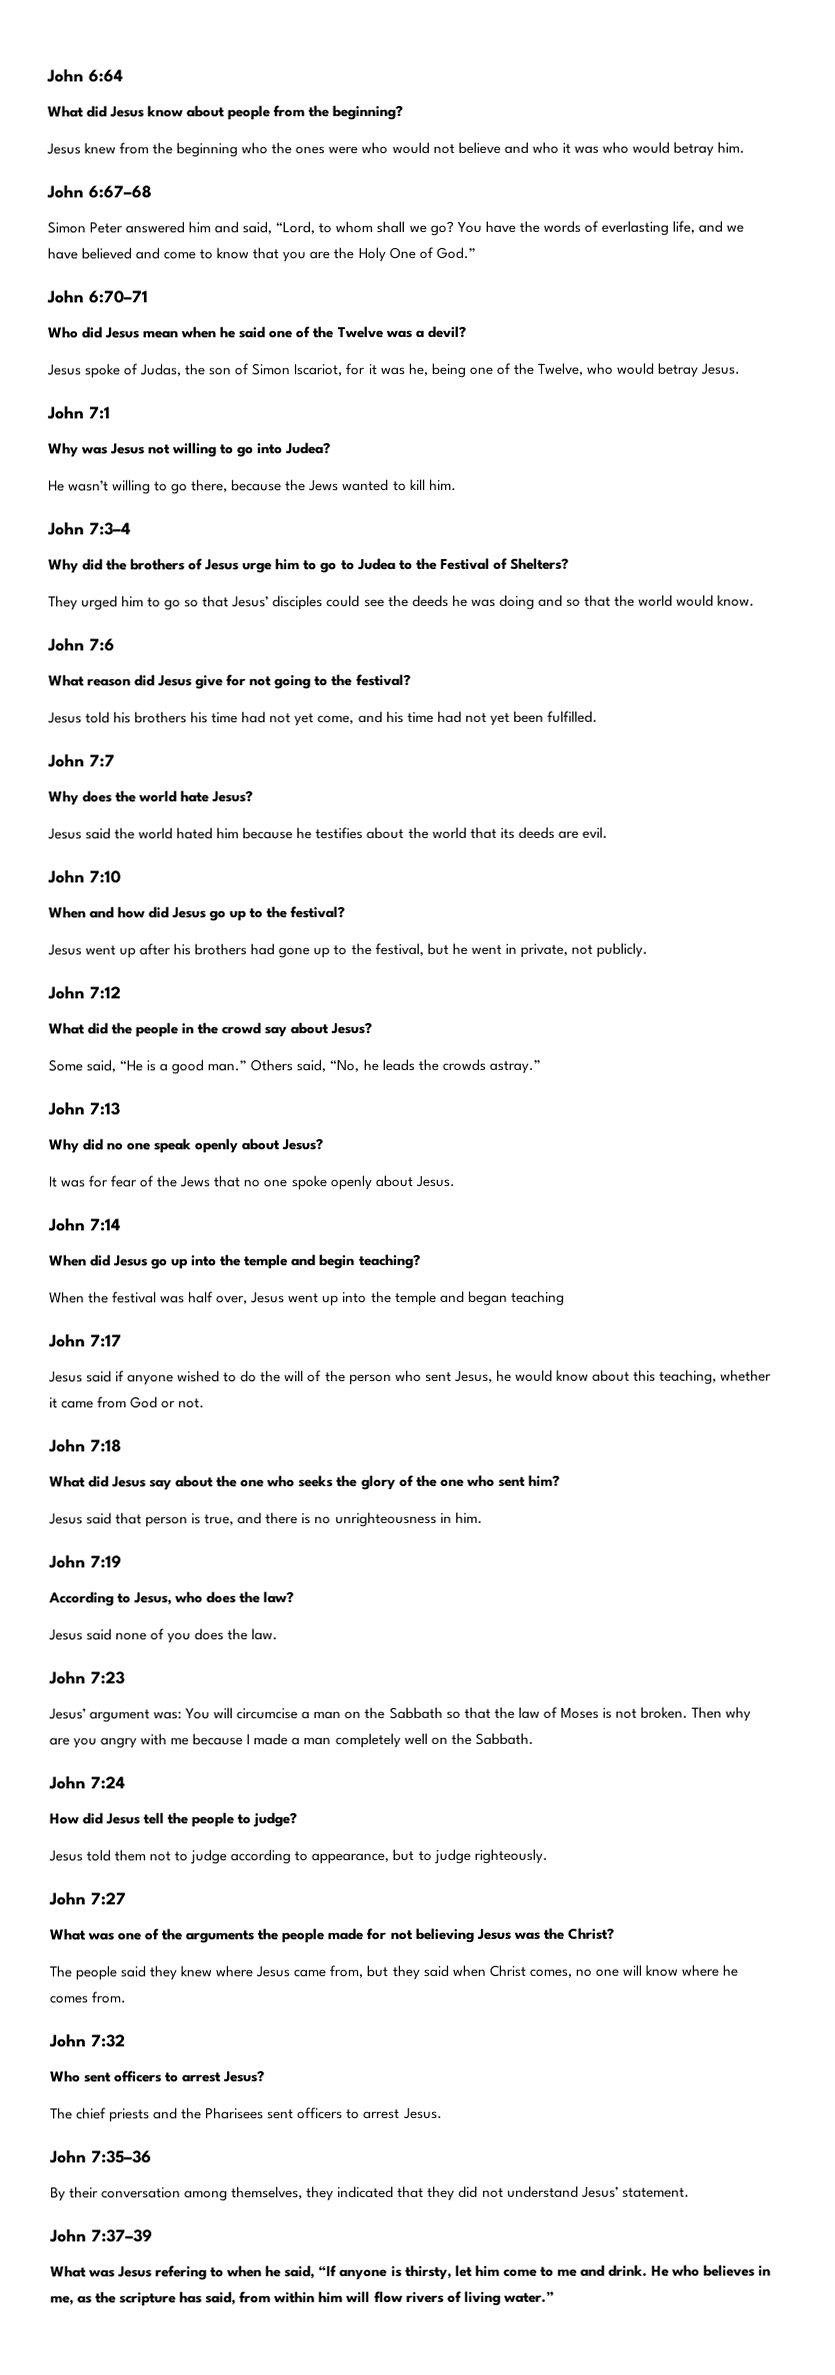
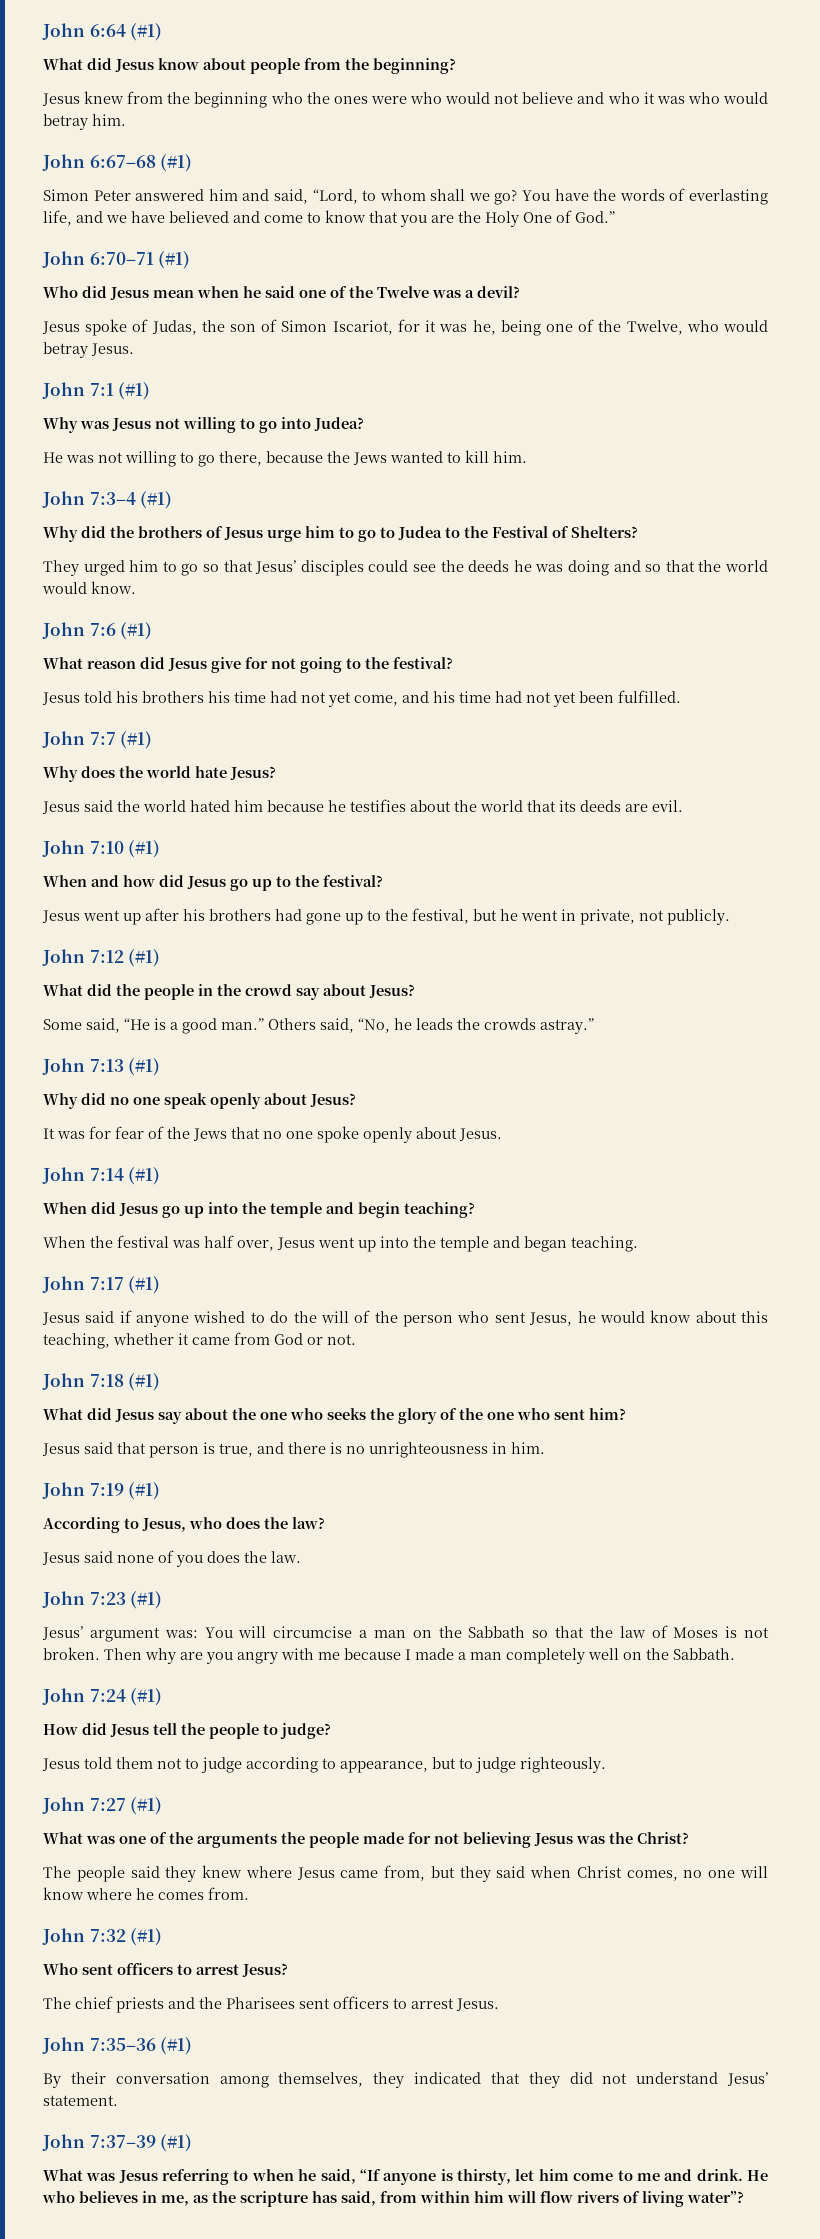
- John 6:64
+ John 6:64 (#1)
- John 6:67–68
+ John 6:67–68 (#1)
- John 6:70–71
+ John 6:70–71 (#1)
- John 7:1
+ John 7:1 (#1)
- He wasn’t willing to go there, because the Jews wanted to kill him.
+ He was not willing to go there, because the Jews wanted to kill him.
- John 7:3–4
+ John 7:3–4 (#1)
- John 7:6
+ John 7:6 (#1)
- John 7:7
+ John 7:7 (#1)
- John 7:10
+ John 7:10 (#1)
- John 7:12
+ John 7:12 (#1)
- John 7:13
+ John 7:13 (#1)
- John 7:14
+ John 7:14 (#1)
- When the festival was half over, Jesus went up into the temple and began teaching
+ When the festival was half over, Jesus went up into the temple and began teaching.
- John 7:17
+ John 7:17 (#1)
- John 7:18
+ John 7:18 (#1)
- John 7:19
+ John 7:19 (#1)
- John 7:23
+ John 7:23 (#1)
- John 7:24
+ John 7:24 (#1)
- John 7:27
+ John 7:27 (#1)
- John 7:32
+ John 7:32 (#1)
- John 7:35–36
+ John 7:35–36 (#1)
- John 7:37–39
+ John 7:37–39 (#1)
- What was Jesus refering to when he said, “If anyone is thirsty, let him come to me and drink.
+ What was Jesus referring to when he said, “If anyone is thirsty, let him come to me and drink.
- He who believes in me, as the scripture has said, from within him will flow rivers of living water.”
+ He who believes in me, as the scripture has said, from within him will flow rivers of living water”?

